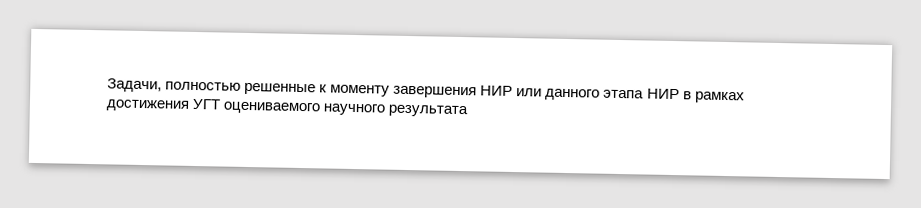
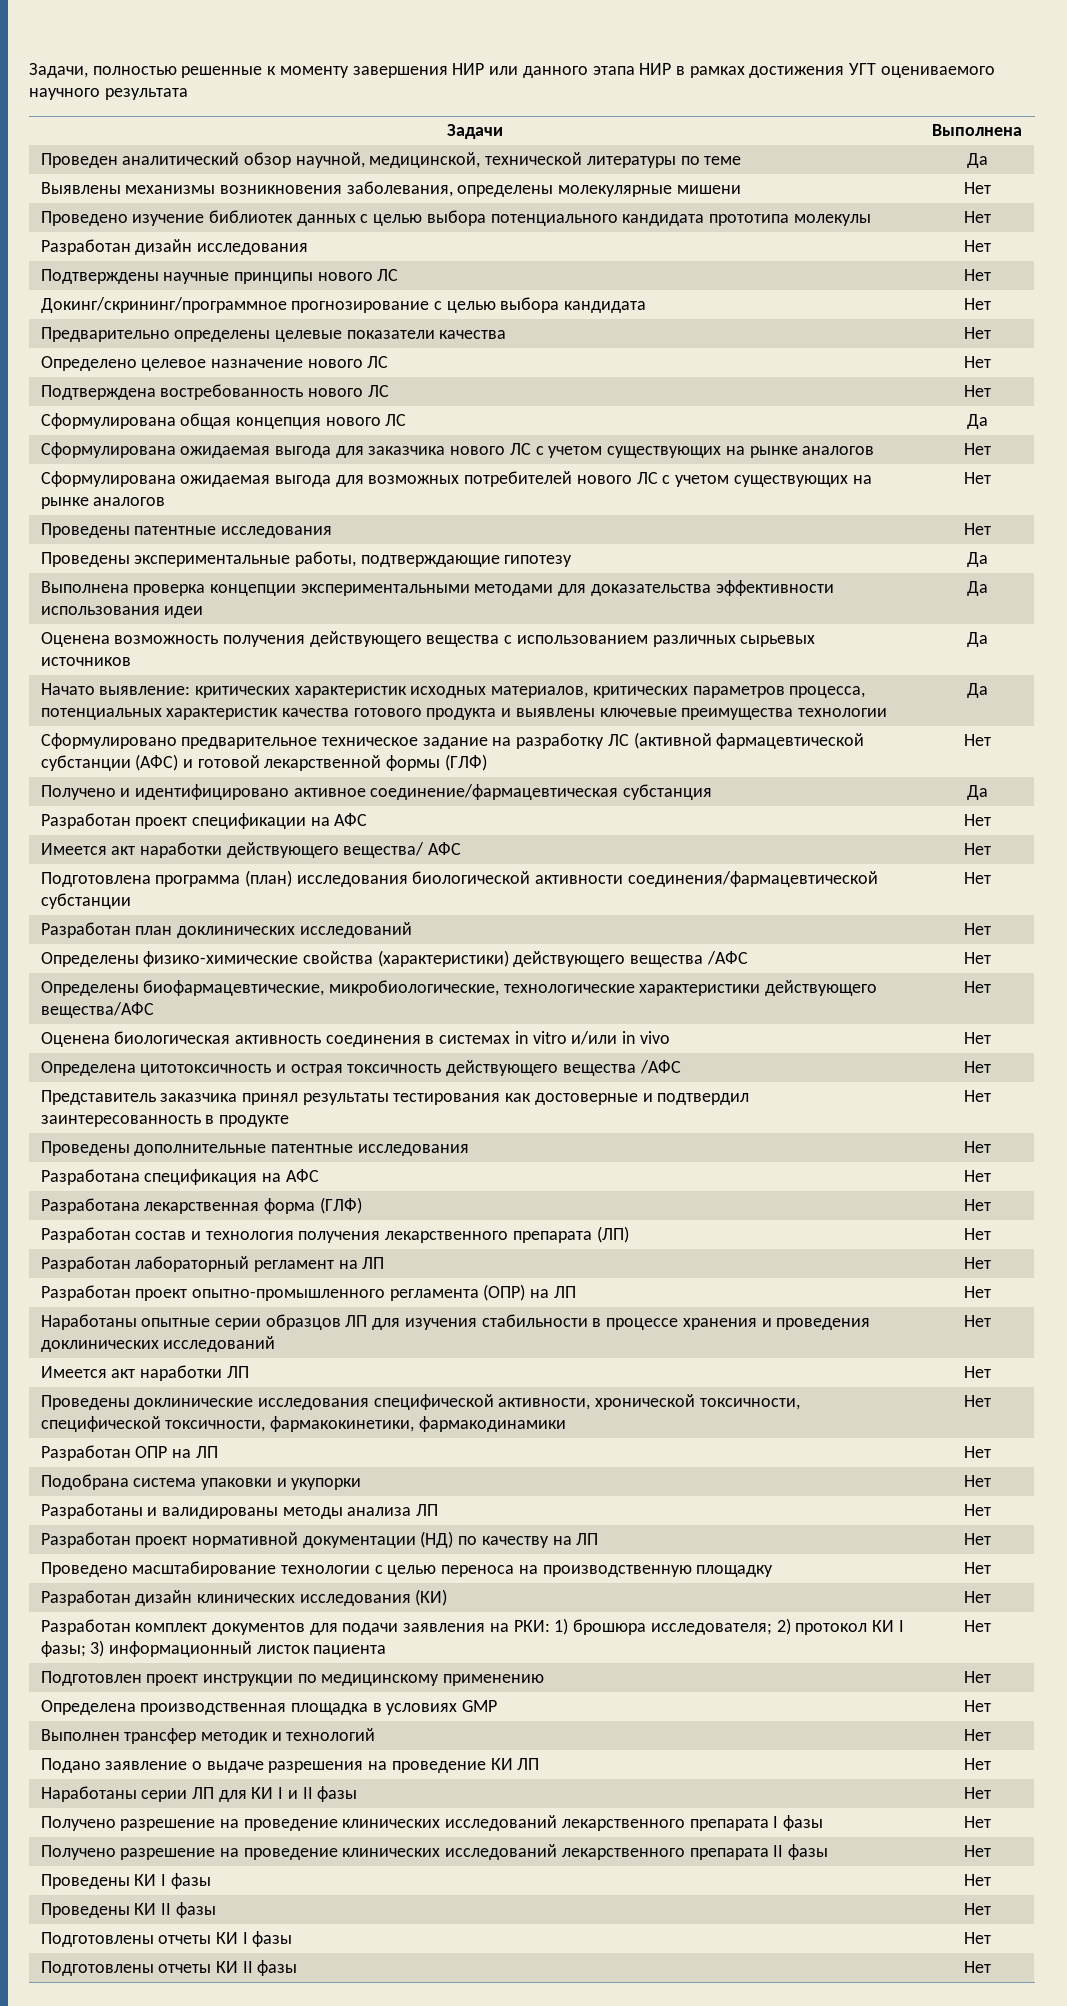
+ Задачи | Выполнена
+ Проведен аналитический обзор научной, медицинской, технической литературы по теме | Да
+ Выявлены механизмы возникновения заболевания, определены молекулярные мишени | Нет
+ Проведено изучение библиотек данных с целью выбора потенциального кандидата прототипа молекулы | Нет
+ Разработан дизайн исследования | Нет
+ Подтверждены научные принципы нового ЛС | Нет
+ Докинг/скрининг/программное прогнозирование с целью выбора кандидата | Нет
+ Предварительно определены целевые показатели качества | Нет
+ Определено целевое назначение нового ЛС | Нет
+ Подтверждена востребованность нового ЛС | Нет
+ Сформулирована общая концепция нового ЛС | Да
+ Сформулирована ожидаемая выгода для заказчика нового ЛС с учетом существующих на рынке аналогов | Нет
+ Сформулирована ожидаемая выгода для возможных потребителей нового ЛС с учетом существующих на рынке аналогов | Нет
+ Проведены патентные исследования | Нет
+ Проведены экспериментальные работы, подтверждающие гипотезу | Да
+ Выполнена проверка концепции экспериментальными методами для доказательства эффективности использования идеи | Да
+ Оценена возможность получения действующего вещества с использованием различных сырьевых источников | Да
+ Начато выявление: критических характеристик исходных материалов, критических параметров процесса, потенциальных характеристик качества готового продукта и выявлены ключевые преимущества технологии | Да
+ Сформулировано предварительное техническое задание на разработку ЛС (активной фармацевтической субстанции (АФС) и готовой лекарственной формы (ГЛФ) | Нет
+ Получено и идентифицировано активное соединение/фармацевтическая субстанция | Да
+ Разработан проект спецификации на АФС | Нет
+ Имеется акт наработки действующего вещества/ АФС | Нет
+ Подготовлена программа (план) исследования биологической активности соединения/фармацевтической субстанции | Нет
+ Разработан план доклинических исследований | Нет
+ Определены физико-химические свойства (характеристики) действующего вещества /АФС | Нет
+ Определены биофармацевтические, микробиологические, технологические характеристики действующего вещества/АФС | Нет
+ Оценена биологическая активность соединения в системах in vitro и/или in vivo | Нет
+ Определена цитотоксичность и острая токсичность действующего вещества /АФС | Нет
+ Представитель заказчика принял результаты тестирования как достоверные и подтвердил заинтересованность в продукте | Нет
+ Проведены дополнительные патентные исследования | Нет
+ Разработана спецификация на АФС | Нет
+ Разработана лекарственная форма (ГЛФ) | Нет
+ Разработан состав и технология получения лекарственного препарата (ЛП) | Нет
+ Разработан лабораторный регламент на ЛП | Нет
+ Разработан проект опытно-промышленного регламента (ОПР) на ЛП | Нет
+ Наработаны опытные серии образцов ЛП для изучения стабильности в процессе хранения и проведения доклинических исследований | Нет
+ Имеется акт наработки ЛП | Нет
+ Проведены доклинические исследования специфической активности, хронической токсичности, специфической токсичности, фармакокинетики, фармакодинамики | Нет
+ Разработан ОПР на ЛП | Нет
+ Подобрана система упаковки и укупорки | Нет
+ Разработаны и валидированы методы анализа ЛП | Нет
+ Разработан проект нормативной документации (НД) по качеству на ЛП | Нет
+ Проведено масштабирование технологии с целью переноса на производственную площадку | Нет
+ Разработан дизайн клинических исследования (КИ) | Нет
+ Разработан комплект документов для подачи заявления на РКИ: 1) брошюра исследователя; 2) протокол КИ I фазы; 3) информационный листок пациента | Нет
+ Подготовлен проект инструкции по медицинскому применению | Нет
+ Определена производственная площадка в условиях GMP | Нет
+ Выполнен трансфер методик и технологий | Нет
+ Подано заявление о выдаче разрешения на проведение КИ ЛП | Нет
+ Наработаны серии ЛП для КИ I и II фазы | Нет
+ Получено разрешение на проведение клинических исследований лекарственного препарата I фазы | Нет
+ Получено разрешение на проведение клинических исследований лекарственного препарата II фазы | Нет
+ Проведены КИ I фазы | Нет
+ Проведены КИ II фазы | Нет
+ Подготовлены отчеты КИ I фазы | Нет
+ Подготовлены отчеты КИ II фазы | Нет

